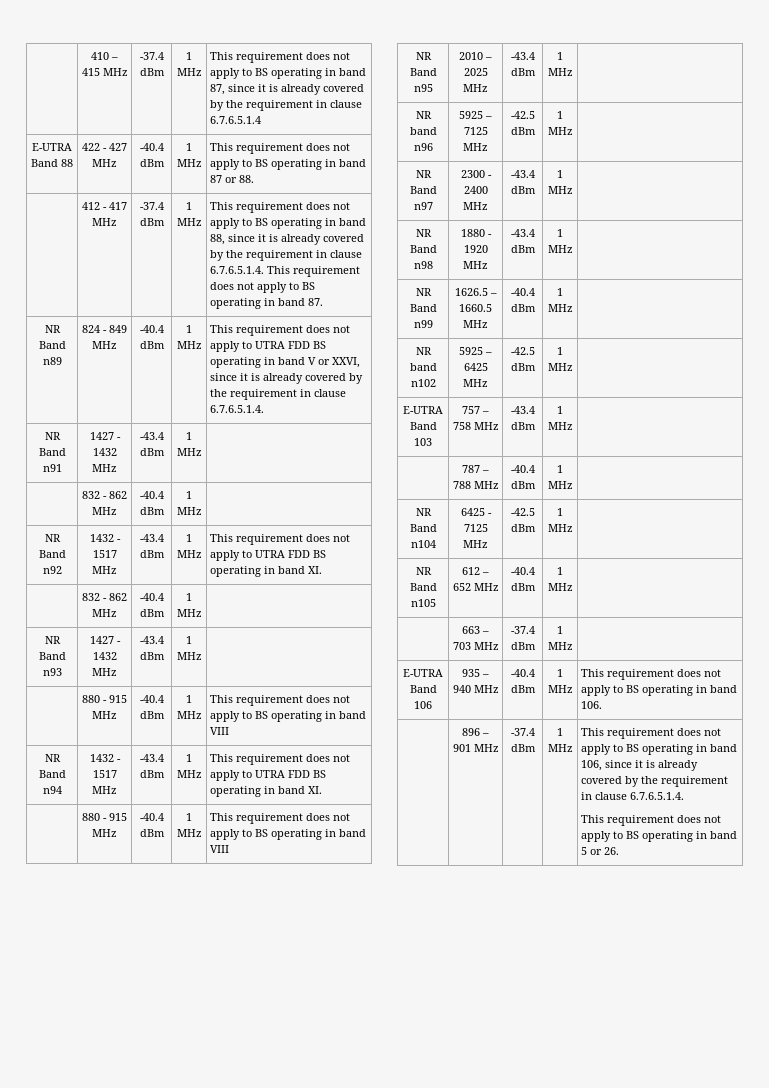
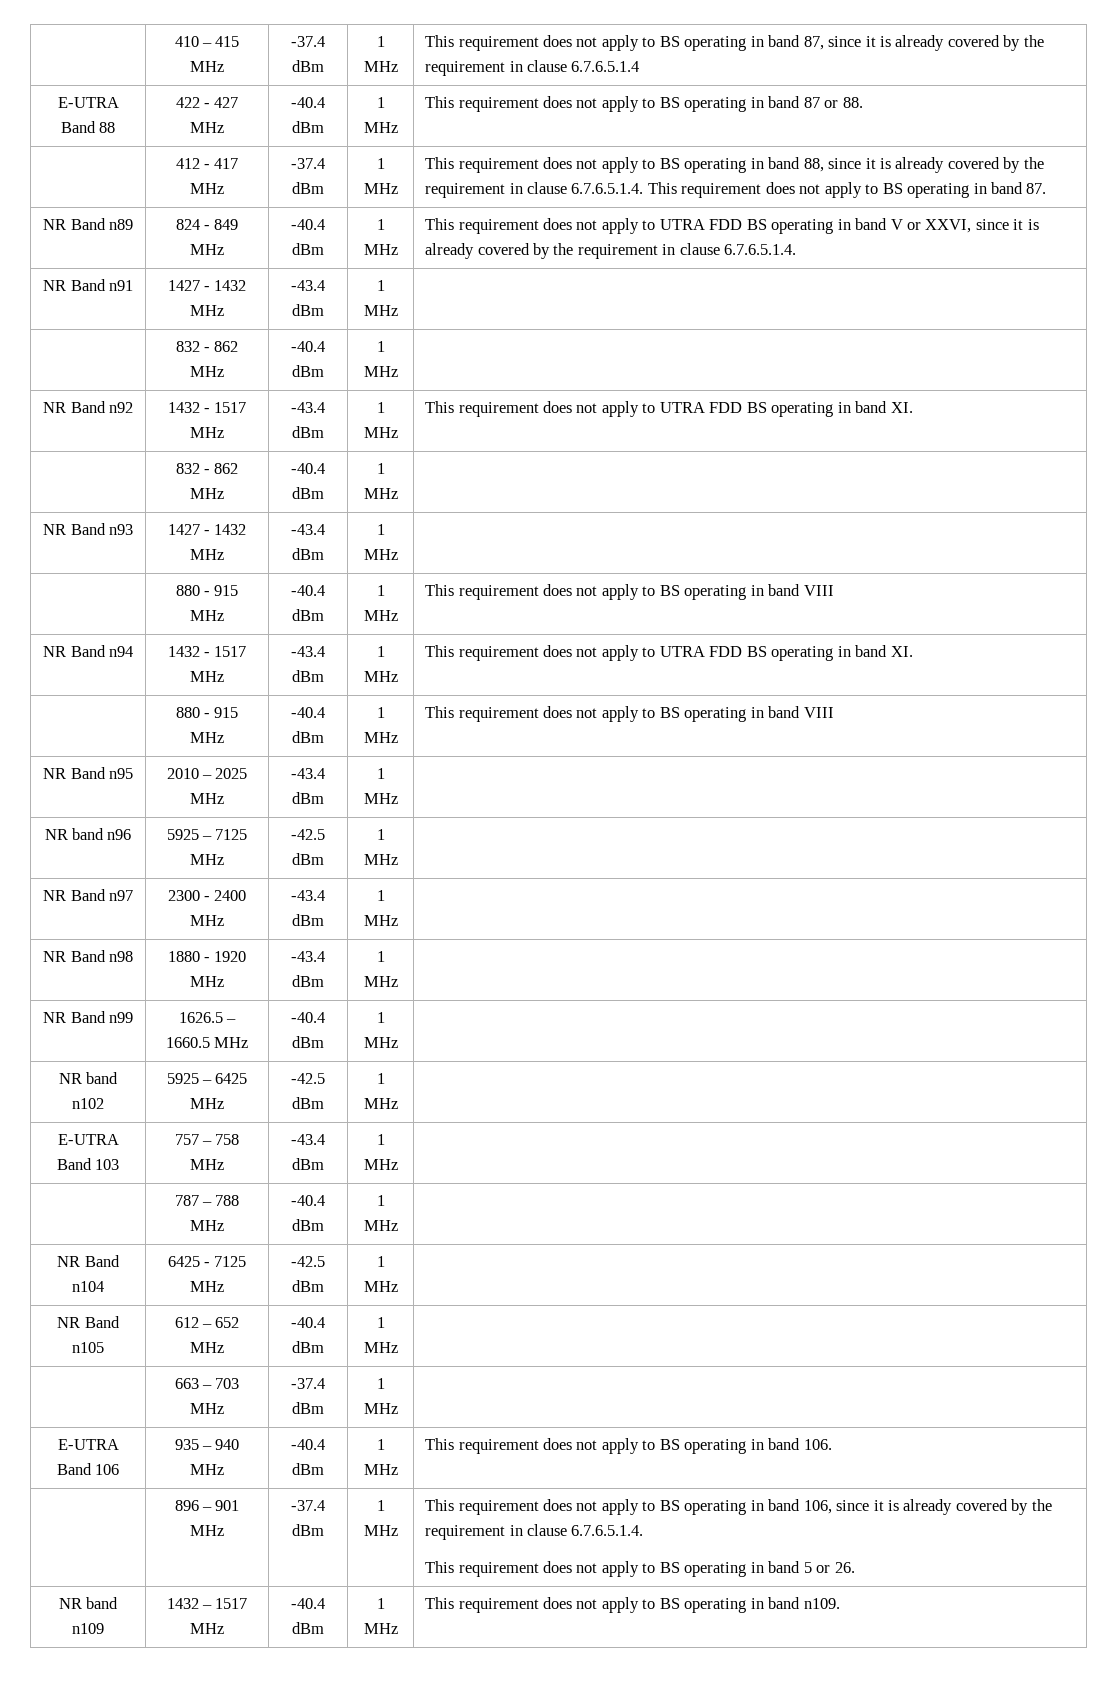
+ NR band n109 | 1432 – 1517 MHz | -40.4 dBm | 1 MHz | This requirement does not apply to BS operating in band n109.

